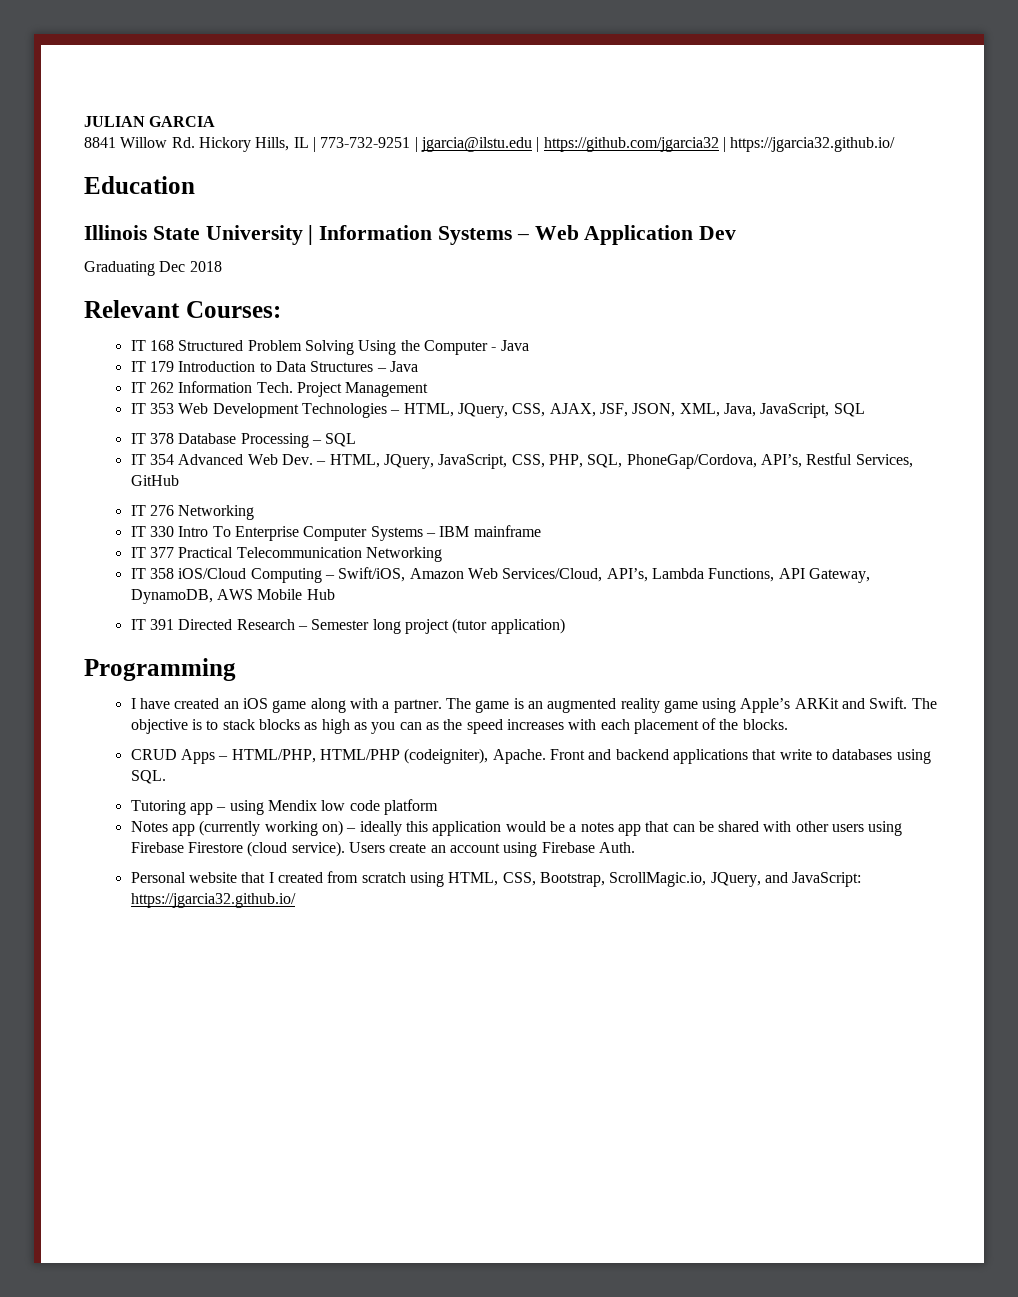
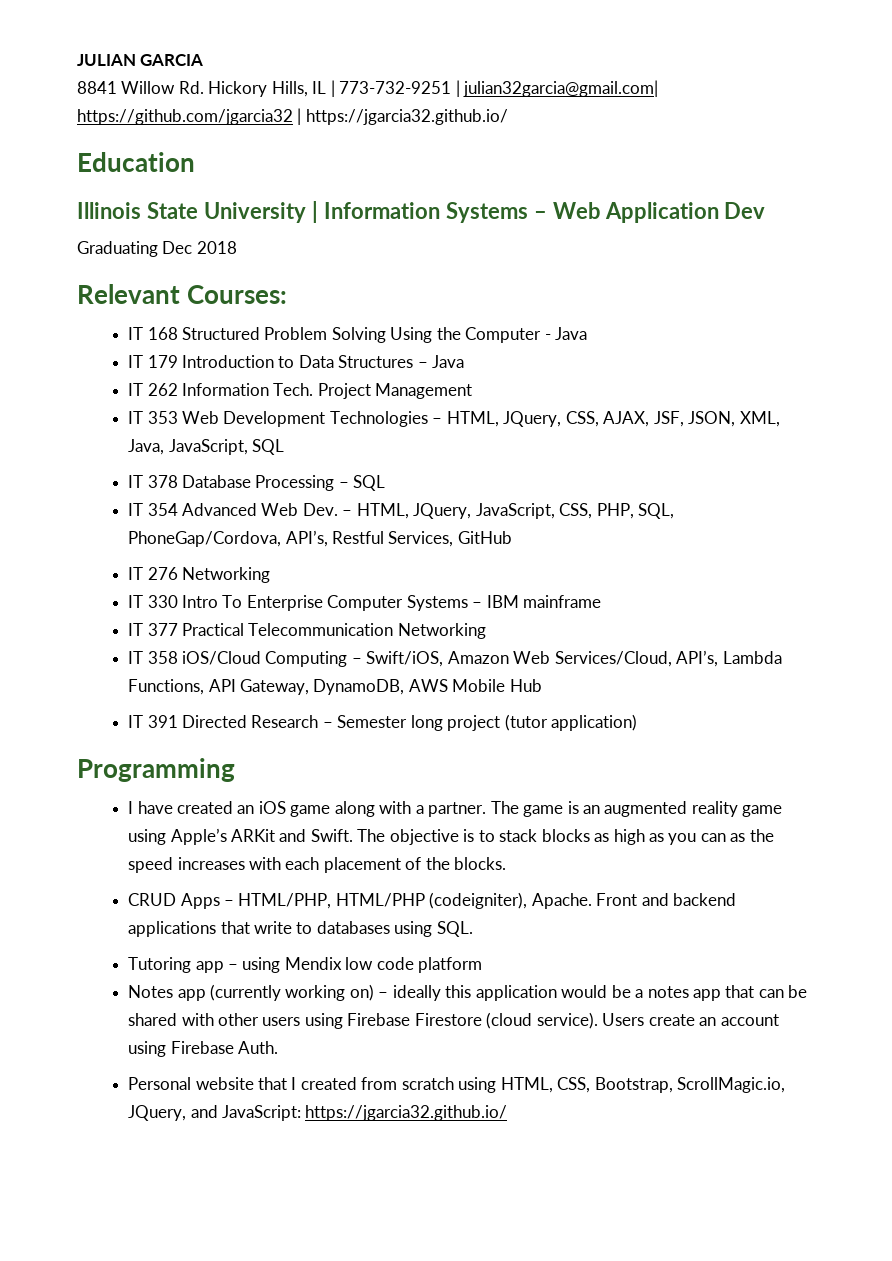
- 8841 Willow Rd. Hickory Hills, IL | 773-732-9251 | jgarcia@ilstu.edu | https://github.com/jgarcia32 | https://jgarcia32.github.io/
+ 8841 Willow Rd. Hickory Hills, IL | 773-732-9251 | julian32garcia@gmail.com| https://github.com/jgarcia32 | https://jgarcia32.github.io/

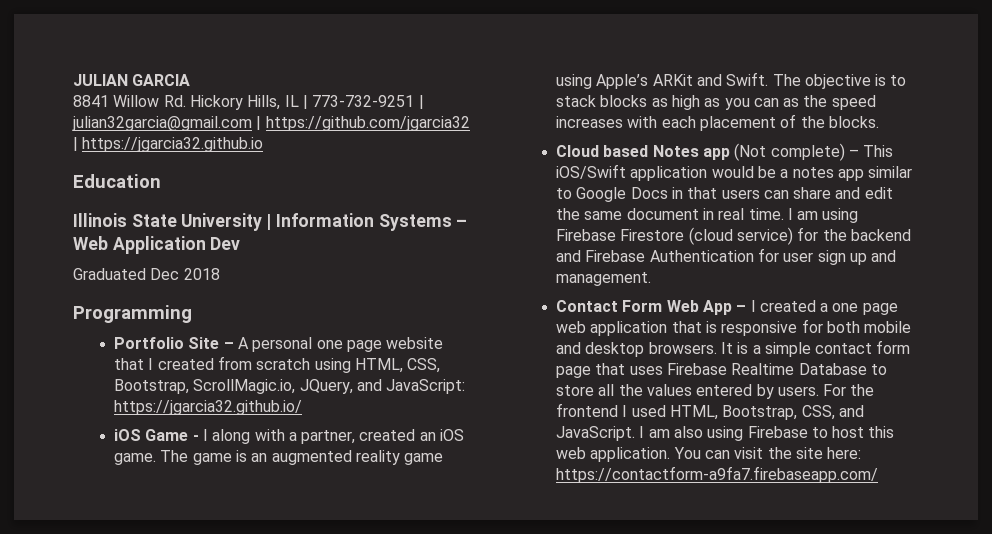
- 8841 Willow Rd. Hickory Hills, IL | 773-732-9251 | julian32garcia@gmail.com| https://github.com/jgarcia32 | https://jgarcia32.github.io/
+ 8841 Willow Rd. Hickory Hills, IL | 773-732-9251 | julian32garcia@gmail.com | https://github.com/jgarcia32 | https://jgarcia32.github.io
- Graduating Dec 2018
+ Graduated Dec 2018
- Relevant Courses:
- IT 168 Structured Problem Solving Using the Computer - Java
- IT 179 Introduction to Data Structures – Java
- IT 262 Information Tech. Project Management
- IT 353 Web Development Technologies – HTML, JQuery, CSS, AJAX, JSF, JSON, XML, Java, JavaScript, SQL
- IT 378 Database Processing – SQL
- IT 354 Advanced Web Dev. – HTML, JQuery, JavaScript, CSS, PHP, SQL, PhoneGap/Cordova, API’s, Restful Services, GitHub
- IT 276 Networking
- IT 330 Intro To Enterprise Computer Systems – IBM mainframe
- IT 377 Practical Telecommunication Networking
- IT 358 iOS/Cloud Computing – Swift/iOS, Amazon Web Services/Cloud, API’s, Lambda Functions, API Gateway, DynamoDB, AWS Mobile Hub
- IT 391 Directed Research – Semester long project (tutor application)
  Programming
- I have created an iOS game along with a partner.
+ Portfolio Site – A personal one page website that I created from scratch using HTML, CSS, Bootstrap, ScrollMagic.io, JQuery, and JavaScript: https://jgarcia32.github.io/
+ iOS Game - I along with a partner, created an iOS game.
- CRUD Apps – HTML/PHP, HTML/PHP (codeigniter), Apache. Front and backend applications that write to databases using SQL.
- Tutoring app – using Mendix low code platform
- Notes app (currently working on) – ideally this application would be a notes app that can be shared with other users using Firebase Firestore (cloud service). Users create an account using Firebase Auth.
- Personal website that I created from scratch using HTML, CSS, Bootstrap, ScrollMagic.io, JQuery, and JavaScript: https://jgarcia32.github.io/
+ Cloud based Notes app (Not complete) – This iOS/Swift application would be a notes app similar to Google Docs in that users can share and edit the same document in real time. I am using Firebase Firestore (cloud service) for the backend and Firebase Authentication for user sign up and management.
+ Contact Form Web App – I created a one page web application that is responsive for both mobile and desktop browsers. It is a simple contact form page that uses Firebase Realtime Database to store all the values entered by users. For the frontend I used HTML, Bootstrap, CSS, and JavaScript. I am also using Firebase to host this web application. You can visit the site here: https://contactform-a9fa7.firebaseapp.com/

